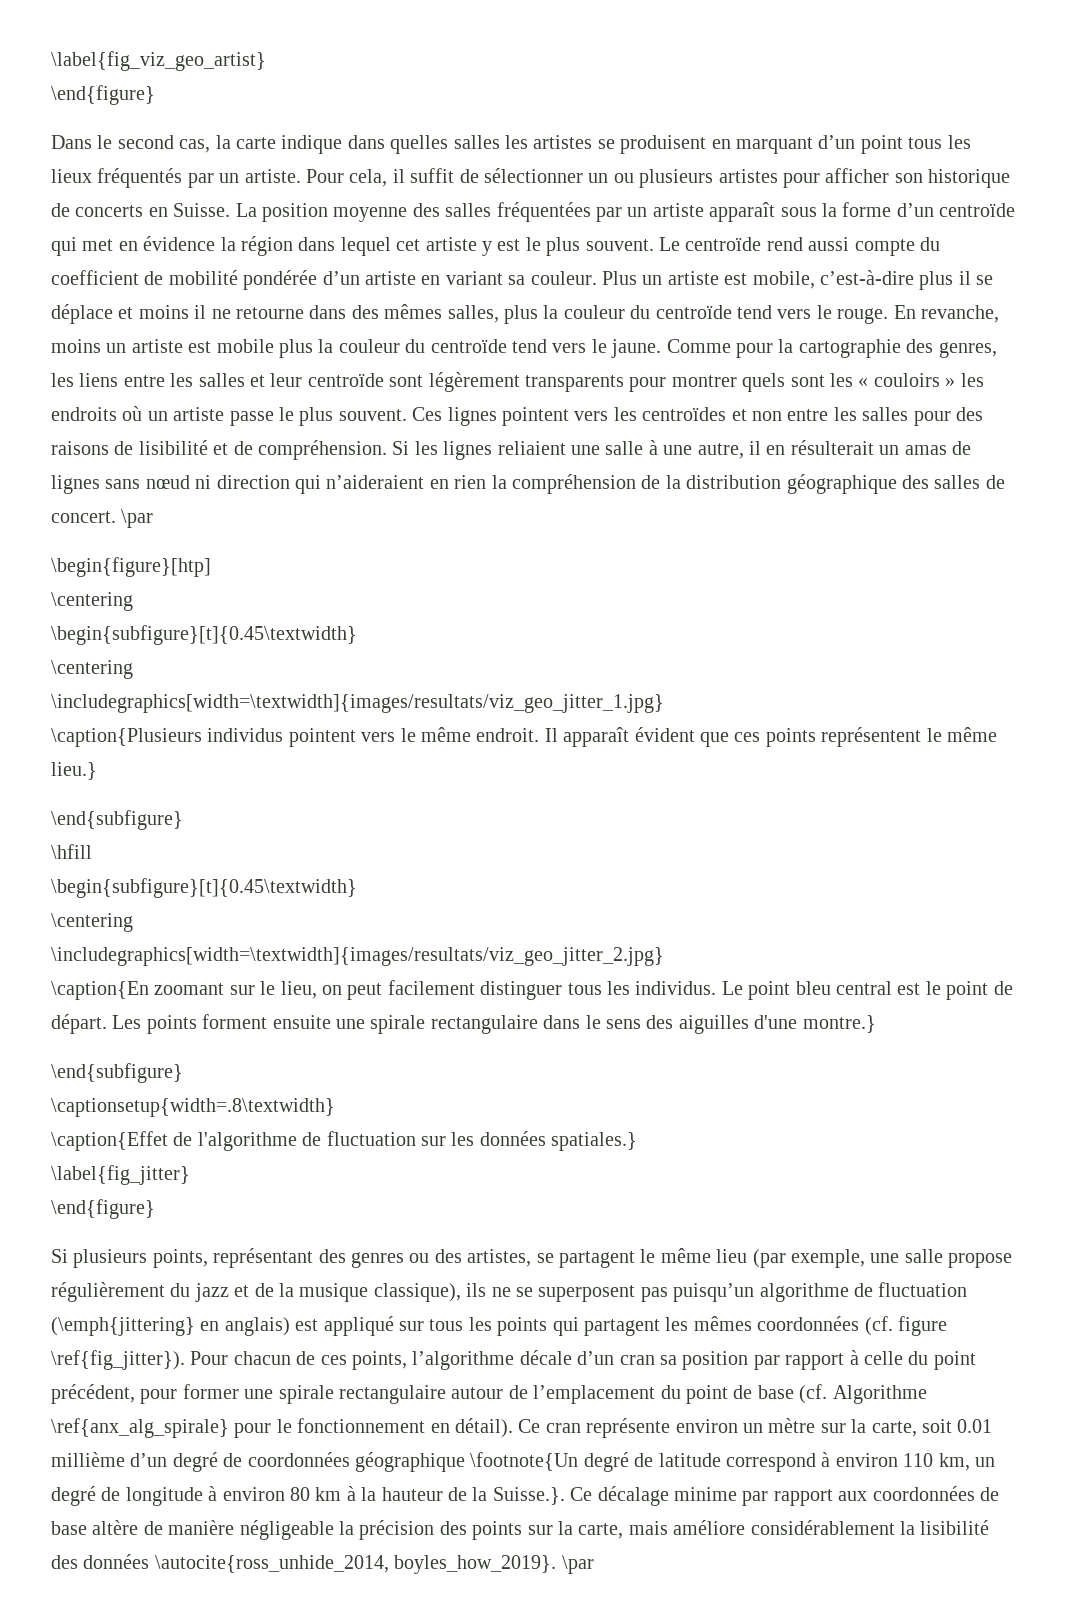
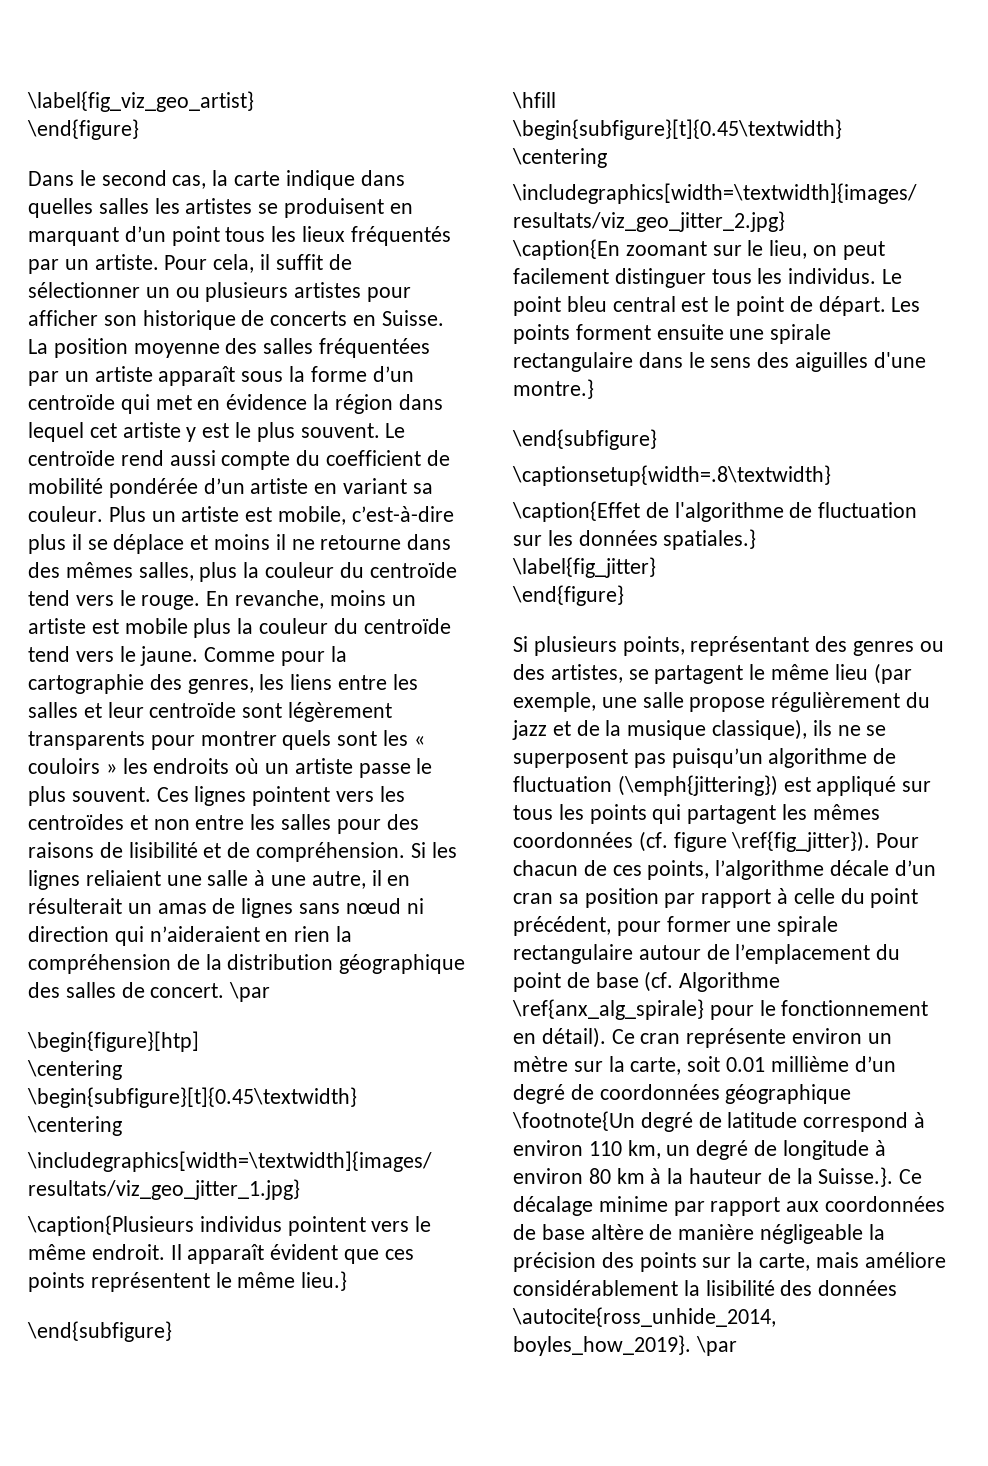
- Si plusieurs points, représentant des genres ou des artistes, se partagent le même lieu (par exemple, une salle propose régulièrement du jazz et de la musique classique), ils ne se superposent pas puisqu’un algorithme de fluctuation (\emph{jittering} en anglais) est appliqué sur tous les points qui partagent les mêmes coordonnées (cf. figure \ref{fig_jitter}).
+ Si plusieurs points, représentant des genres ou des artistes, se partagent le même lieu (par exemple, une salle propose régulièrement du jazz et de la musique classique), ils ne se superposent pas puisqu’un algorithme de fluctuation (\emph{jittering}) est appliqué sur tous les points qui partagent les mêmes coordonnées (cf. figure \ref{fig_jitter}).

